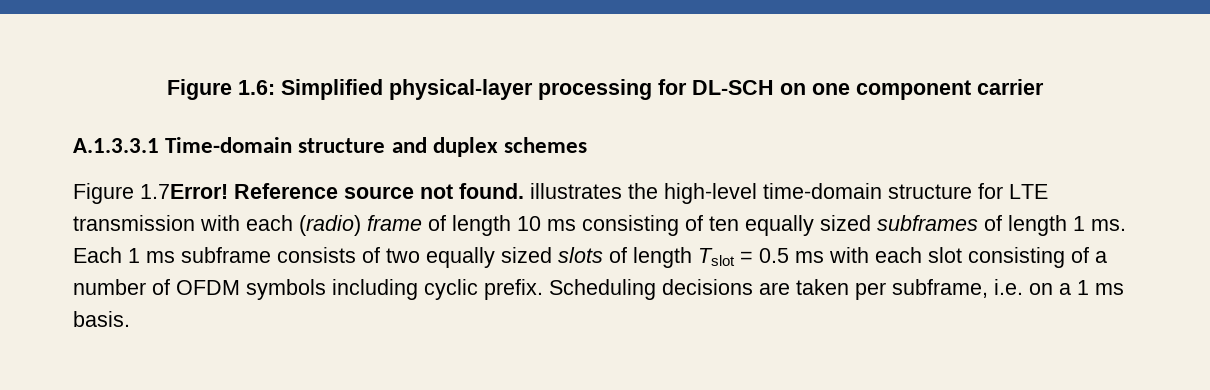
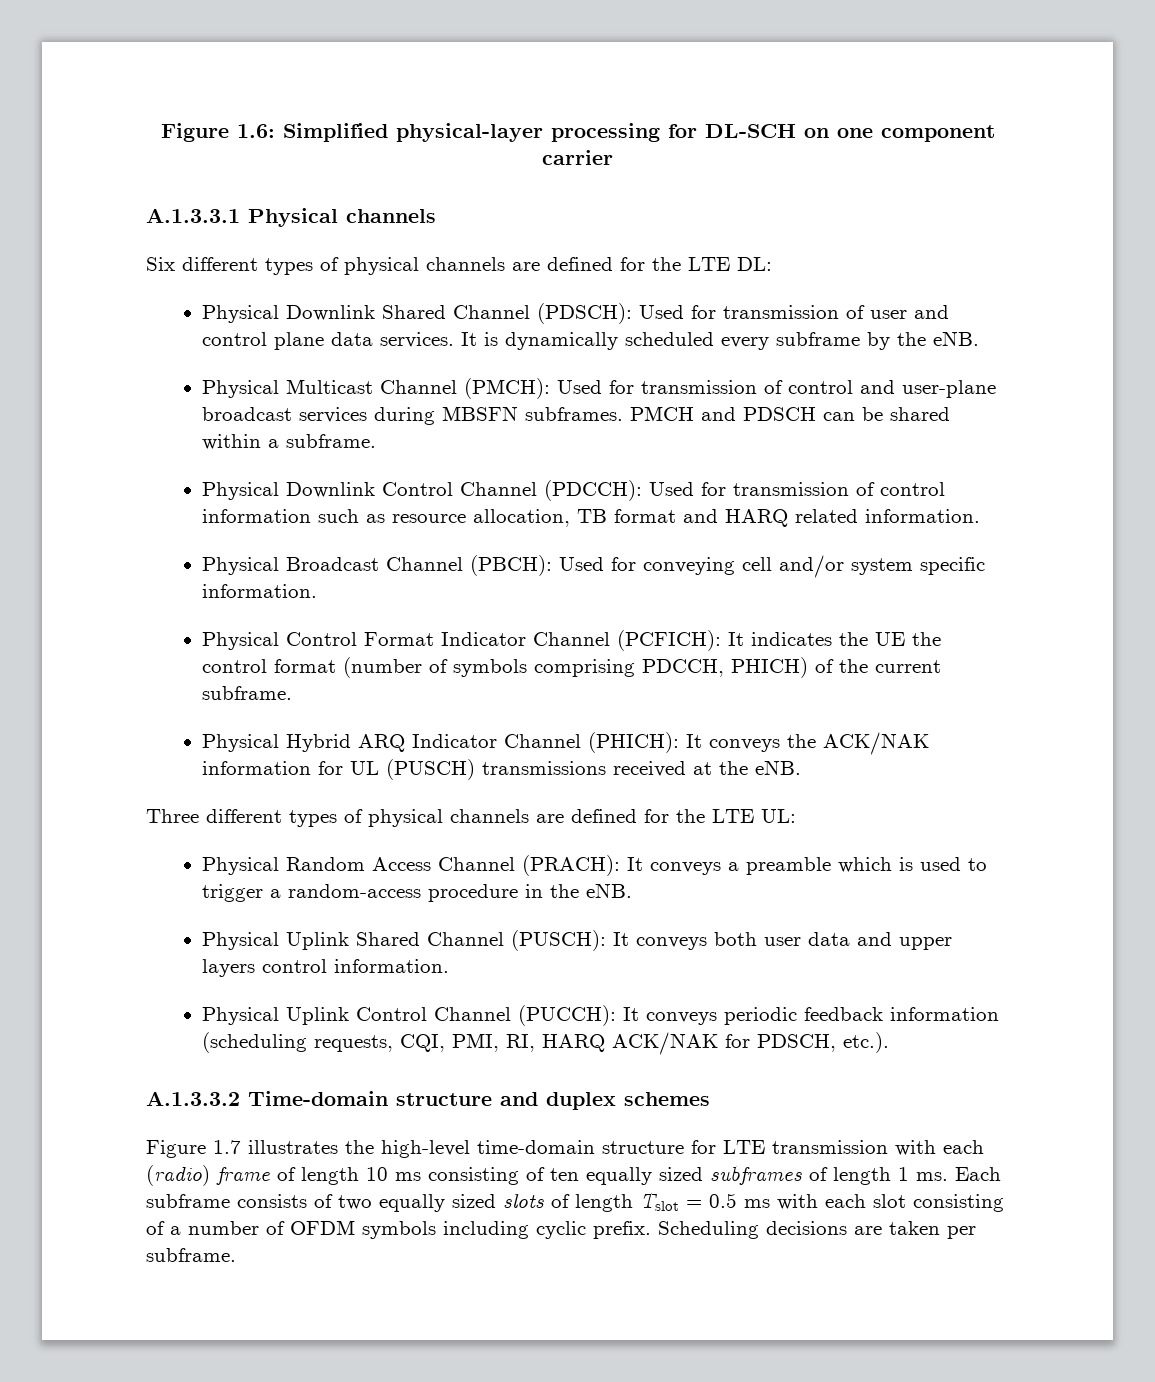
- A.1.3.3.1 Time-domain structure and duplex schemes
+ A.1.3.3.1 Physical channels
+ Six different types of physical channels are defined for the LTE DL:
+ Physical Downlink Shared Channel (PDSCH): Used for transmission of user and control plane data services. It is dynamically scheduled every subframe by the eNB.
+ Physical Multicast Channel (PMCH): Used for transmission of control and user-plane broadcast services during MBSFN subframes. PMCH and PDSCH can be shared within a subframe.
+ Physical Downlink Control Channel (PDCCH): Used for transmission of control information such as resource allocation, TB format and HARQ related information.
+ Physical Broadcast Channel (PBCH): Used for conveying cell and/or system specific information.
+ Physical Control Format Indicator Channel (PCFICH): It indicates the UE the control format (number of symbols comprising PDCCH, PHICH) of the current subframe.
+ Physical Hybrid ARQ Indicator Channel (PHICH): It conveys the ACK/NAK information for UL (PUSCH) transmissions received at the eNB.
+ Three different types of physical channels are defined for the LTE UL:
+ Physical Random Access Channel (PRACH): It conveys a preamble which is used to trigger a random-access procedure in the eNB.
+ Physical Uplink Shared Channel (PUSCH): It conveys both user data and upper layers control information.
+ Physical Uplink Control Channel (PUCCH): It conveys periodic feedback information (scheduling requests, CQI, PMI, RI, HARQ ACK/NAK for PDSCH, etc.).
+ A.1.3.3.2 Time-domain structure and duplex schemes
- Figure 1.7Error! Reference source not found. illustrates the high-level time-domain structure for LTE transmission with each (radio) frame of length 10 ms consisting of ten equally sized subframes of length 1 ms.
+ Figure 1.7 illustrates the high-level time-domain structure for LTE transmission with each (radio) frame of length 10 ms consisting of ten equally sized subframes of length 1 ms.
- Each 1 ms subframe consists of two equally sized slots of length Tslot = 0.5 ms with each slot consisting of a number of OFDM symbols including cyclic prefix.
+ Each subframe consists of two equally sized slots of length Tslot = 0.5 ms with each slot consisting of a number of OFDM symbols including cyclic prefix.
- Scheduling decisions are taken per subframe, i.e. on a 1 ms basis.
+ Scheduling decisions are taken per subframe.

